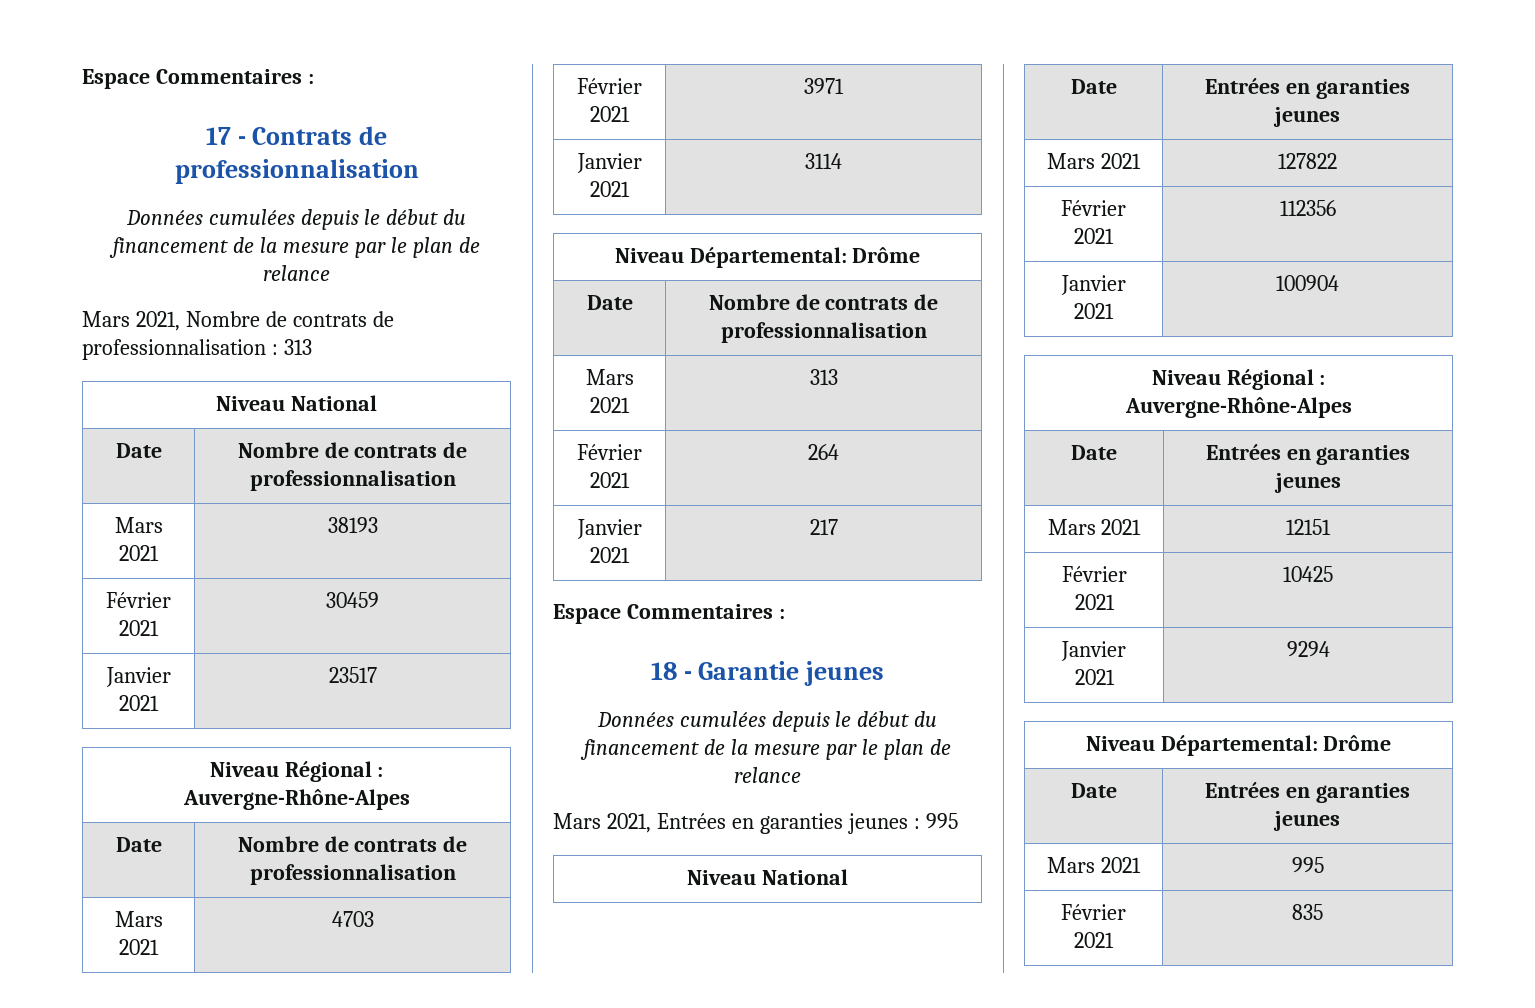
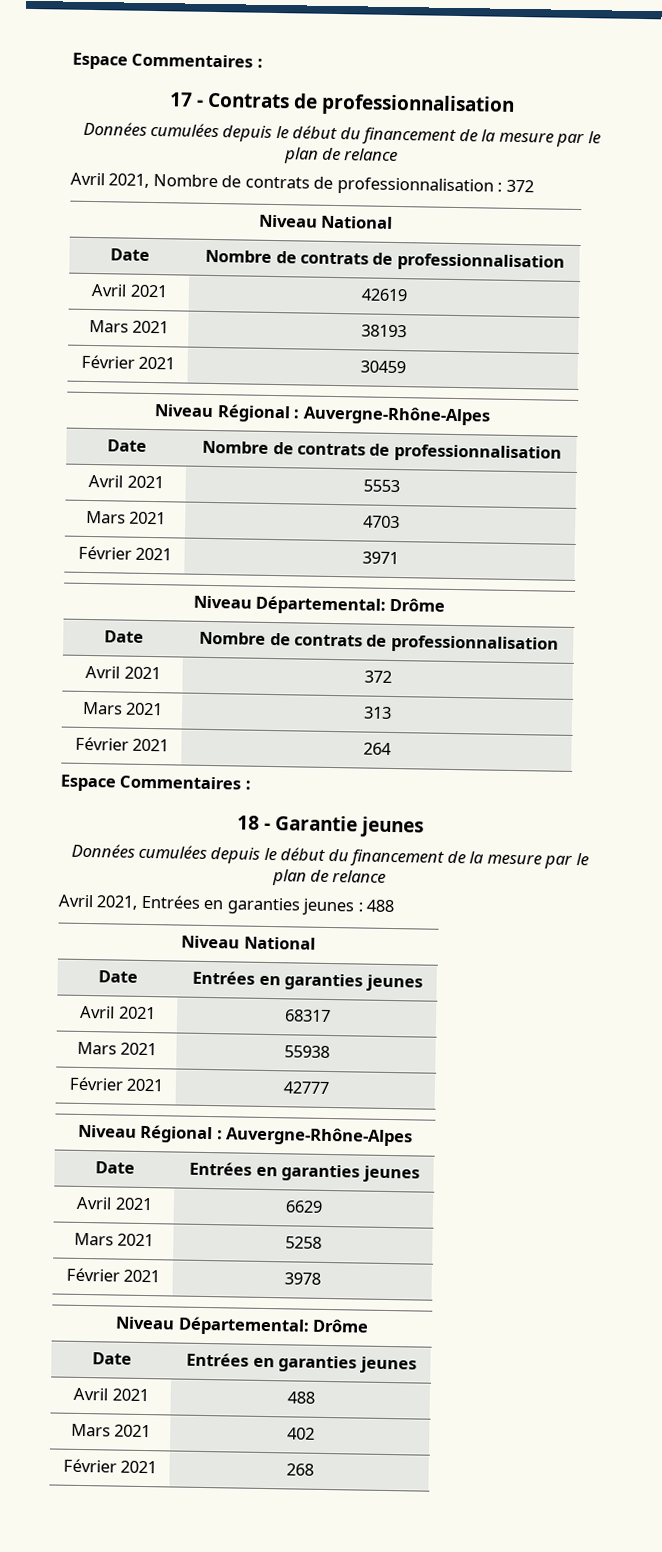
- Mars 2021, Nombre de contrats de professionnalisation : 313
+ Avril 2021, Nombre de contrats de professionnalisation : 372
+ Avril 2021 | 42619
- Janvier 2021 | 23517
+ Avril 2021 | 5553
- Janvier 2021 | 3114
+ Avril 2021 | 372
- Janvier 2021 | 217
- Mars 2021, Entrées en garanties jeunes : 995
+ Avril 2021, Entrées en garanties jeunes : 488
- Mars 2021 | 127822
- Février 2021 | 112356
- Janvier 2021 | 100904
+ Avril 2021 | 68317
+ Mars 2021 | 55938
+ Février 2021 | 42777
- Mars 2021 | 12151
- Février 2021 | 10425
- Janvier 2021 | 9294
+ Avril 2021 | 6629
+ Mars 2021 | 5258
+ Février 2021 | 3978
- Mars 2021 | 995
- Février 2021 | 835
+ Avril 2021 | 488
+ Mars 2021 | 402
+ Février 2021 | 268

